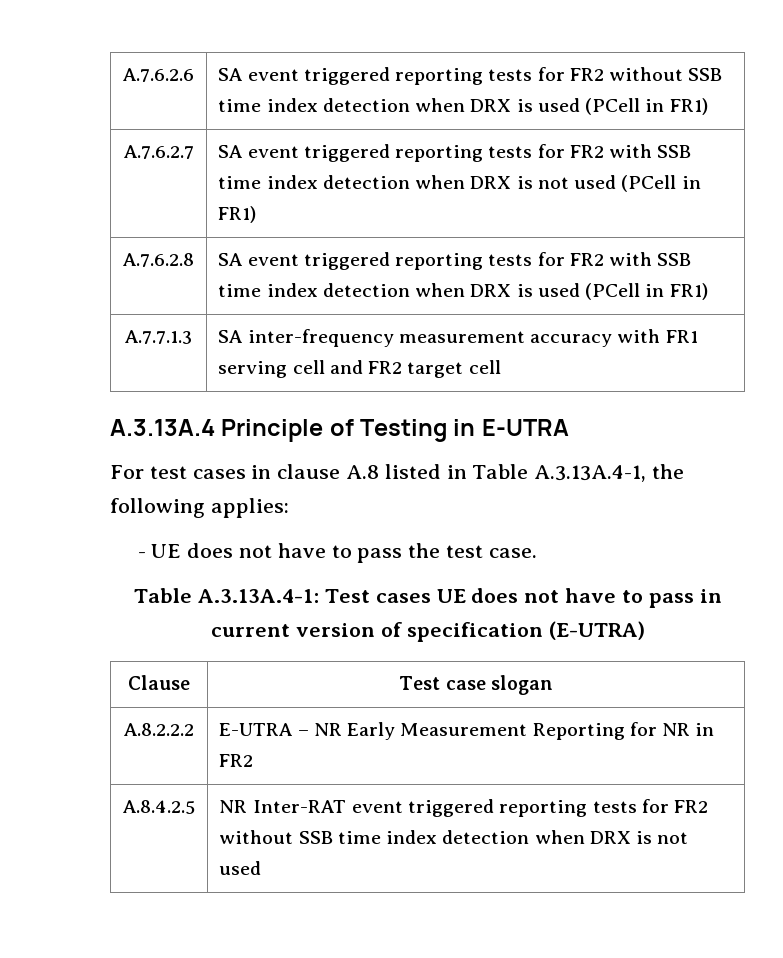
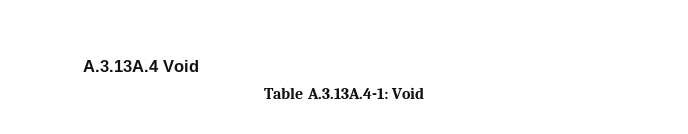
- A.7.6.2.6 | SA event triggered reporting tests for FR2 without SSB time index detection when DRX is used (PCell in FR1)
- A.7.6.2.7 | SA event triggered reporting tests for FR2 with SSB time index detection when DRX is not used (PCell in FR1)
- A.7.6.2.8 | SA event triggered reporting tests for FR2 with SSB time index detection when DRX is used (PCell in FR1)
- A.7.7.1.3 | SA inter-frequency measurement accuracy with FR1 serving cell and FR2 target cell
- A.3.13A.4 Principle of Testing in E-UTRA
- For test cases in clause A.8 listed in Table A.3.13A.4-1, the following applies:
- - UE does not have to pass the test case.
- Table A.3.13A.4-1: Test cases UE does not have to pass in current version of specification (E-UTRA)
- Clause | Test case slogan
- A.8.2.2.2 | E-UTRA – NR Early Measurement Reporting for NR in FR2
- A.8.4.2.5 | NR Inter-RAT event triggered reporting tests for FR2 without SSB time index detection when DRX is not used
+ A.3.13A.4 Void
+ Table A.3.13A.4-1: Void

